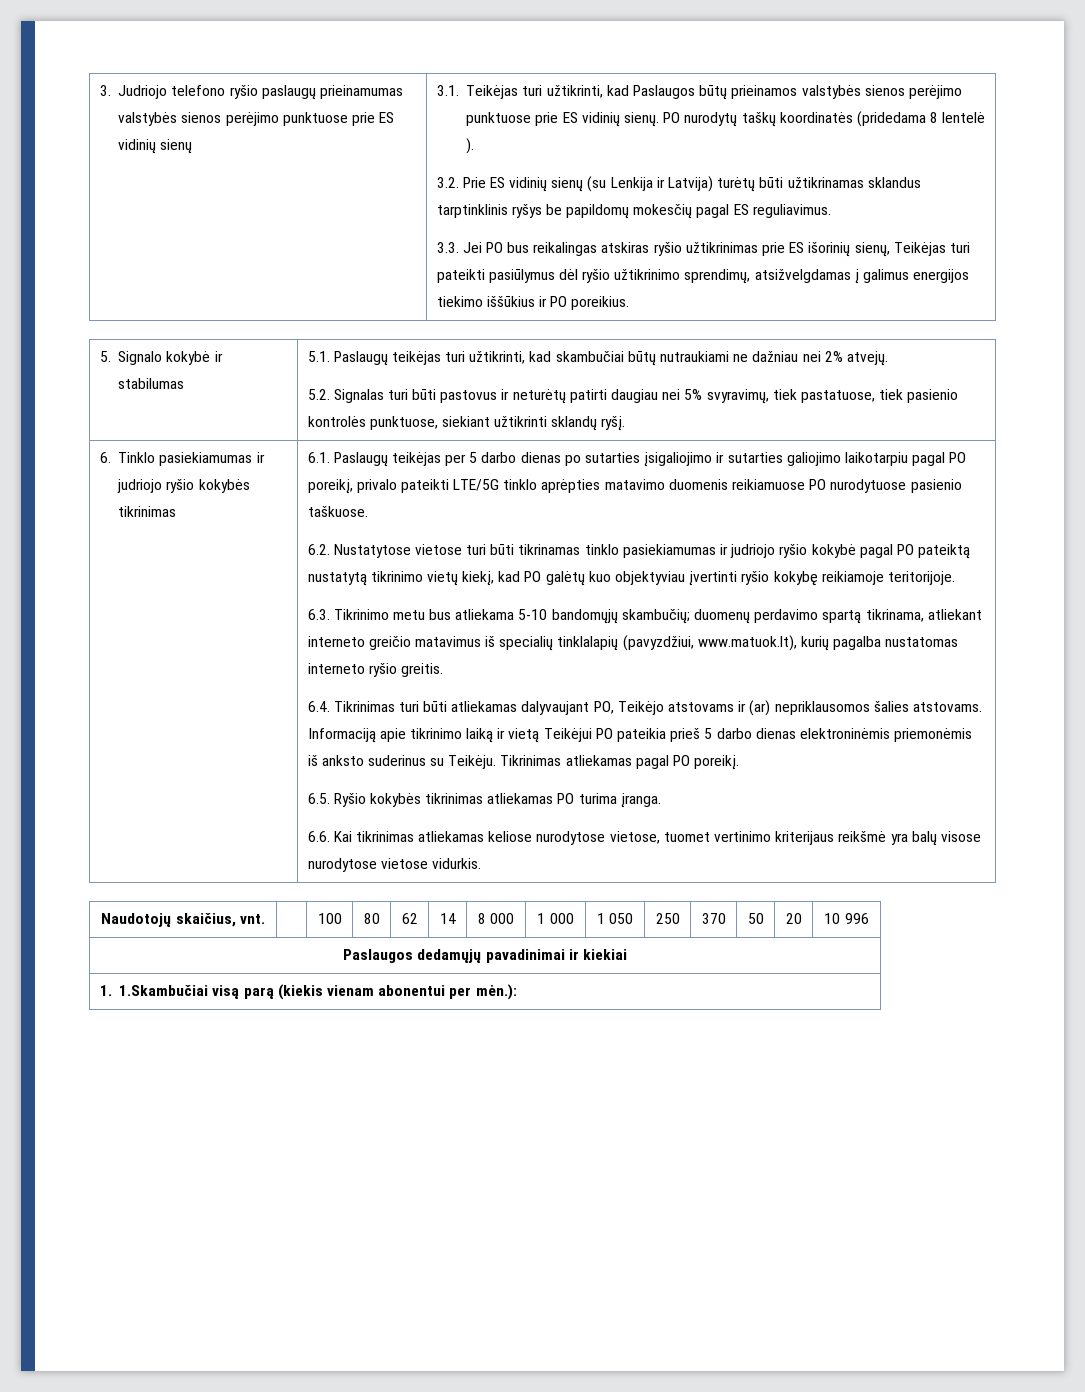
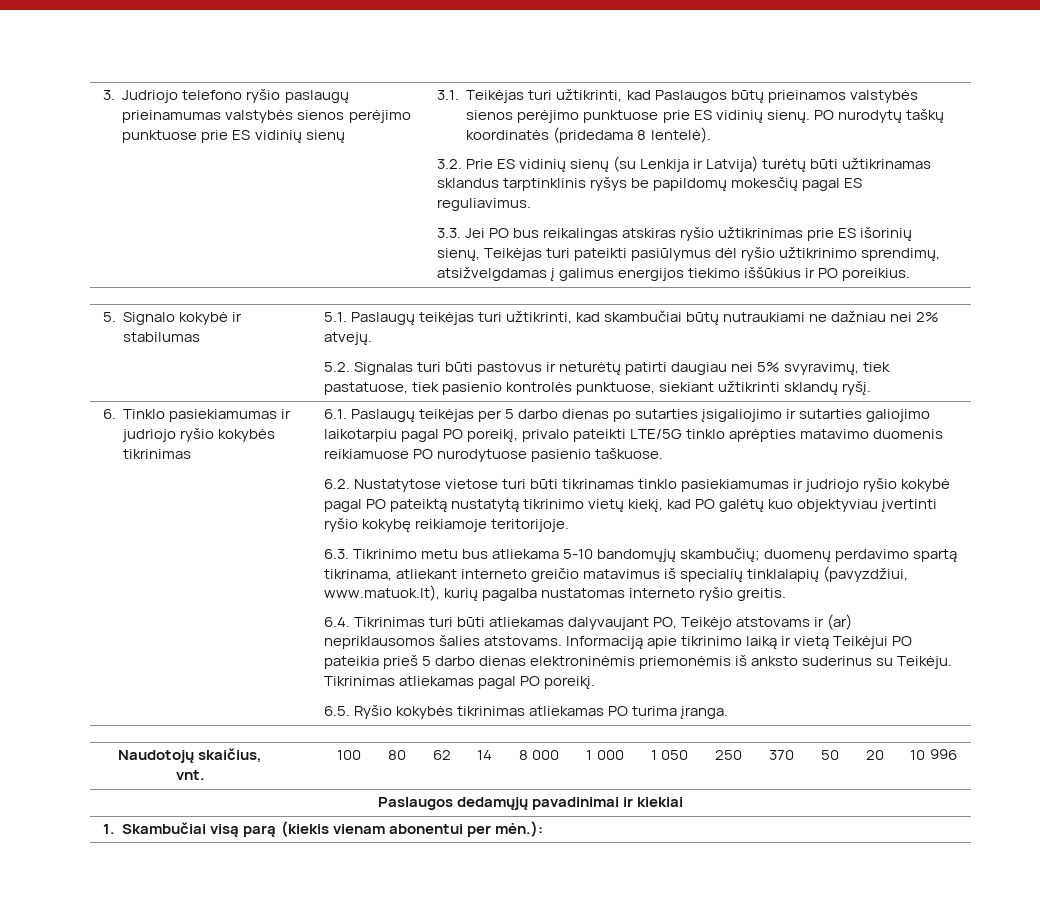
- PO nurodytų taškų koordinatės (pridedama 8 lentelė ).
+ PO nurodytų taškų koordinatės (pridedama 8 lentelė).
- 6.6. Kai tikrinimas atliekamas keliose nurodytose vietose, tuomet vertinimo kriterijaus reikšmė yra balų visose nurodytose vietose vidurkis.
- 1. 1.Skambučiai visą parą (kiekis vienam abonentui per mėn.):
+ 1. Skambučiai visą parą (kiekis vienam abonentui per mėn.):

